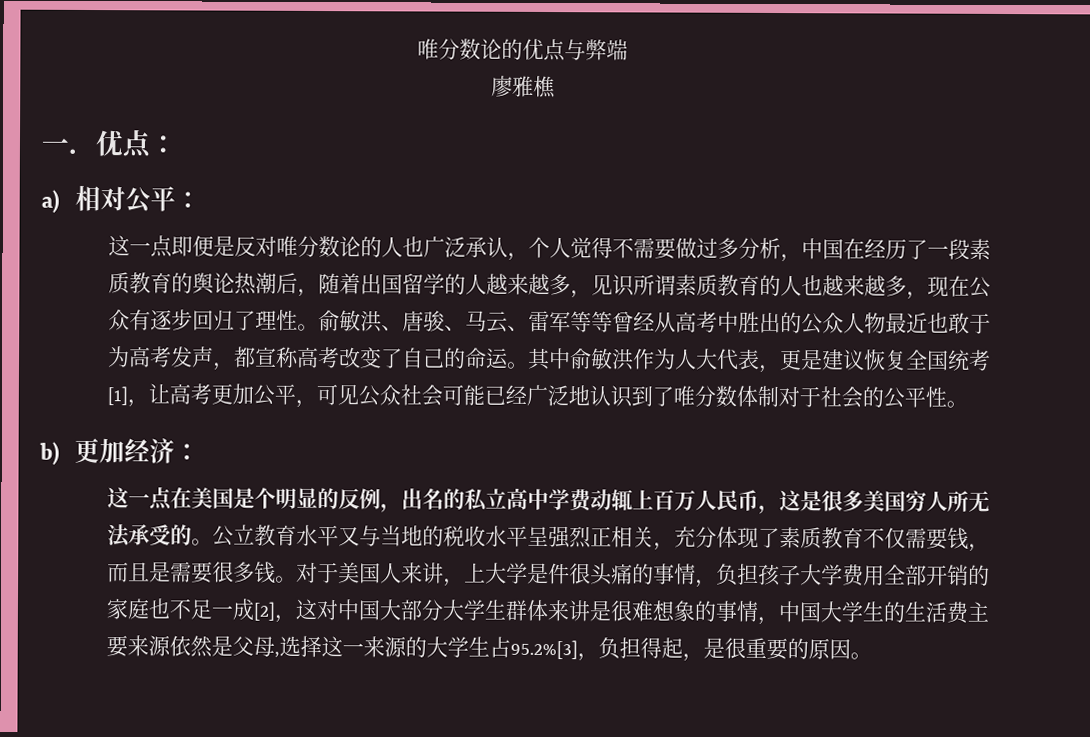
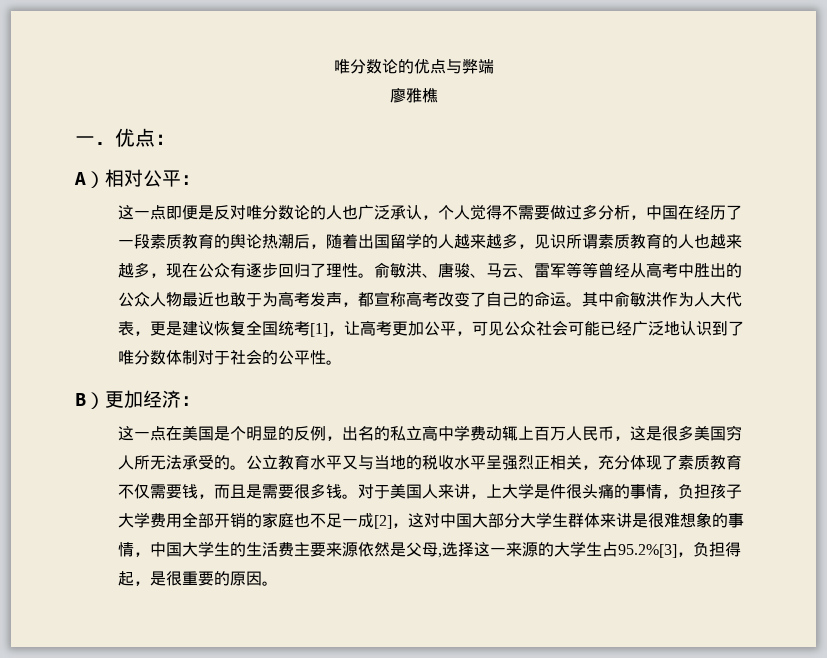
- a)相对公平：
+ A）相对公平：
- b)更加经济：
+ B）更加经济：

